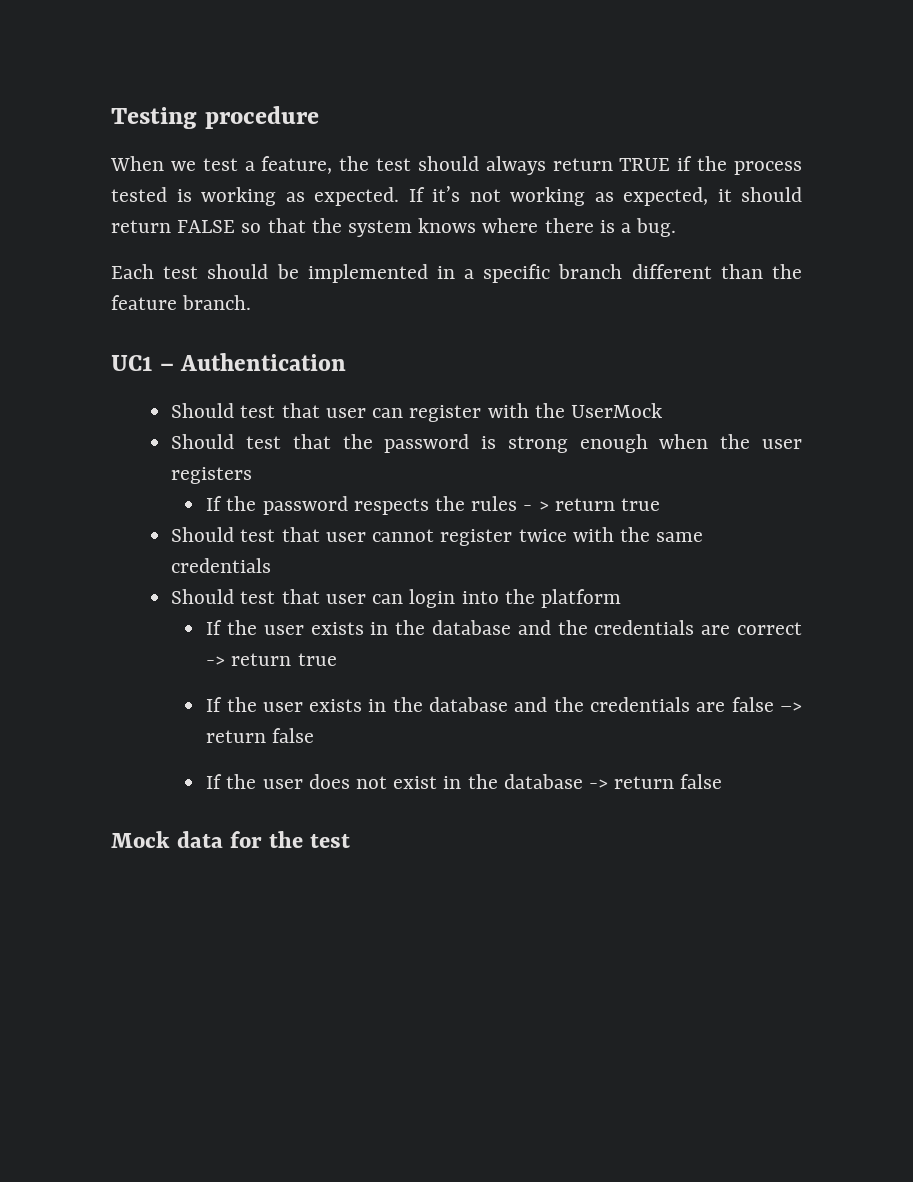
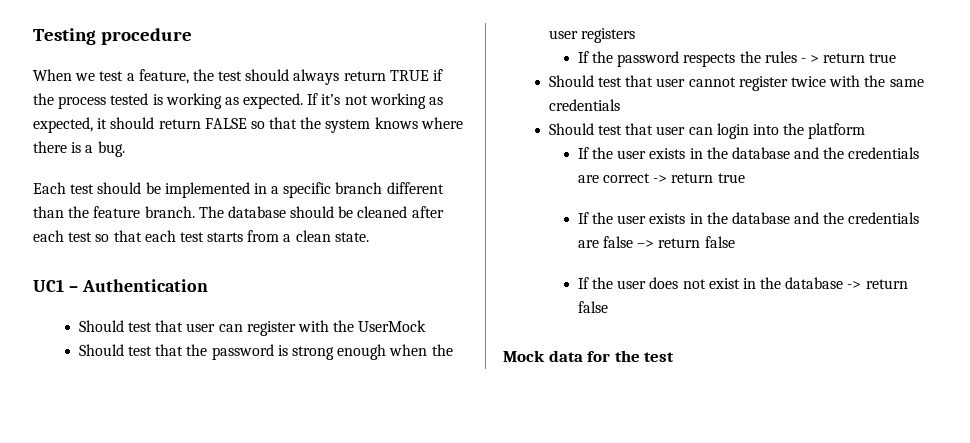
+ The database should be cleaned after each test so that each test starts from a clean state.

